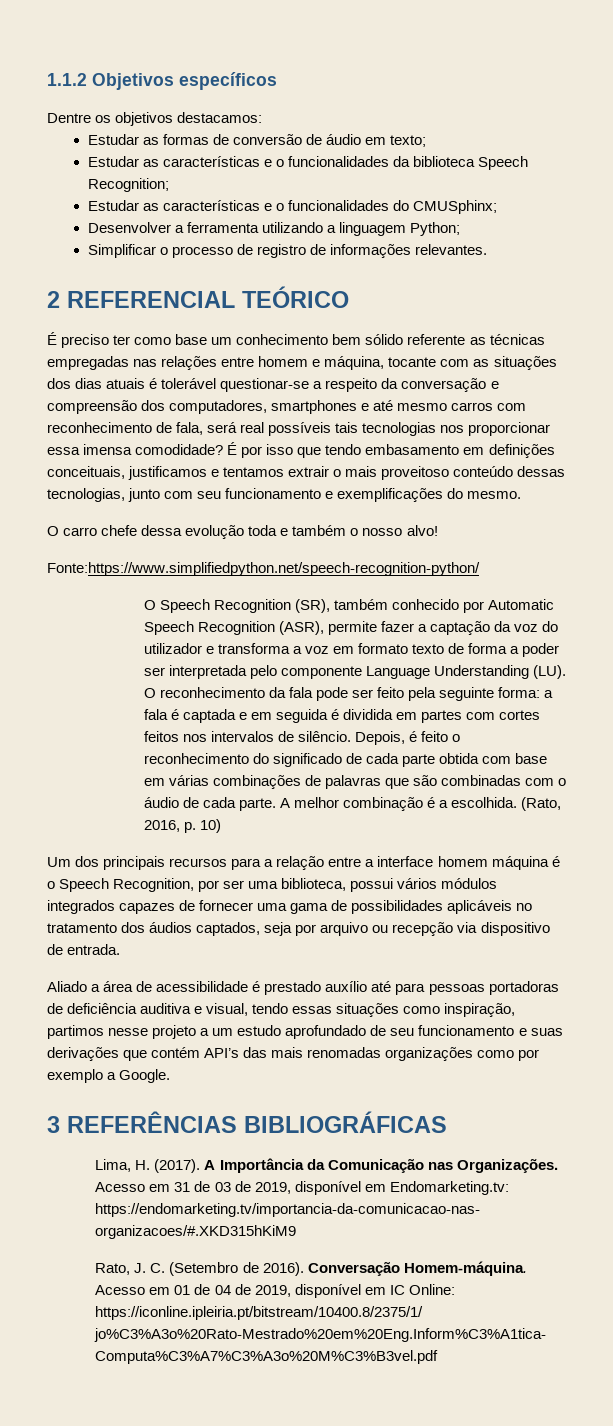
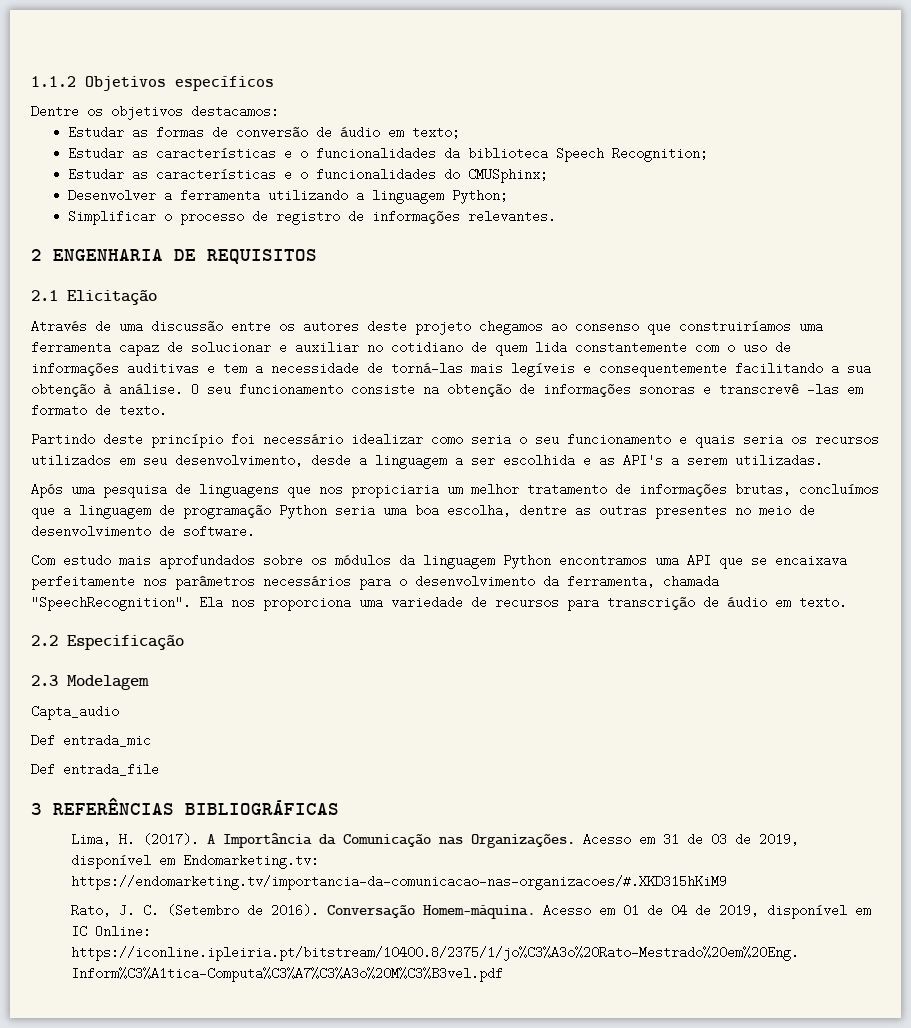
- 2 REFERENCIAL TEÓRICO
- É preciso ter como base um conhecimento bem sólido referente as técnicas empregadas nas relações entre homem e máquina, tocante com as situações dos dias atuais é tolerável questionar-se a respeito da conversação e compreensão dos computadores, smartphones e até mesmo carros com reconhecimento de fala, será real possíveis tais tecnologias nos proporcionar essa imensa comodidade? É por isso que tendo embasamento em definições conceituais, justificamos e tentamos extrair o mais proveitoso conteúdo dessas tecnologias, junto com seu funcionamento e exemplificações do mesmo.
- O carro chefe dessa evolução toda e também o nosso alvo!
- Fonte:https://www.simplifiedpython.net/speech-recognition-python/
- O Speech Recognition (SR), também conhecido por Automatic Speech Recognition (ASR), permite fazer a captação da voz do utilizador e transforma a voz em formato texto de forma a poder ser interpretada pelo componente Language Understanding (LU). O reconhecimento da fala pode ser feito pela seguinte forma: a fala é captada e em seguida é dividida em partes com cortes feitos nos intervalos de silêncio. Depois, é feito o reconhecimento do significado de cada parte obtida com base em várias combinações de palavras que são combinadas com o áudio de cada parte. A melhor combinação é a escolhida. (Rato, 2016, p. 10)
- Um dos principais recursos para a relação entre a interface homem máquina é o Speech Recognition, por ser uma biblioteca, possui vários módulos integrados capazes de fornecer uma gama de possibilidades aplicáveis no tratamento dos áudios captados, seja por arquivo ou recepção via dispositivo de entrada.
- Aliado a área de acessibilidade é prestado auxílio até para pessoas portadoras de deficiência auditiva e visual, tendo essas situações como inspiração, partimos nesse projeto a um estudo aprofundado de seu funcionamento e suas derivações que contém API’s das mais renomadas organizações como por exemplo a Google.
+ 2 ENGENHARIA DE REQUISITOS
+ 2.1 Elicitação
+ Através de uma discussão entre os autores deste projeto chegamos ao consenso que construiríamos uma ferramenta capaz de solucionar e auxiliar no cotidiano de quem lida constantemente com o uso de informações auditivas e tem a necessidade de torná-las mais legíveis e consequentemente facilitando a sua obtenção à análise. O seu funcionamento consiste na obtenção de informações sonoras e transcrevê -las em formato de texto.
+ Partindo deste princípio foi necessário idealizar como seria o seu funcionamento e quais seria os recursos utilizados em seu desenvolvimento, desde a linguagem a ser escolhida e as API's a serem utilizadas.
+ Após uma pesquisa de linguagens que nos propiciaria um melhor tratamento de informações brutas, concluímos que a linguagem de programação Python seria uma boa escolha, dentre as outras presentes no meio de desenvolvimento de software.
+ Com estudo mais aprofundados sobre os módulos da linguagem Python encontramos uma API que se encaixava perfeitamente nos parâmetros necessários para o desenvolvimento da ferramenta, chamada "SpeechRecognition". Ela nos proporciona uma variedade de recursos para transcrição de áudio em texto.
+ 2.2 Especificação
+ 2.3 Modelagem
+ Capta_audio
+ Def entrada_mic
+ Def entrada_file

